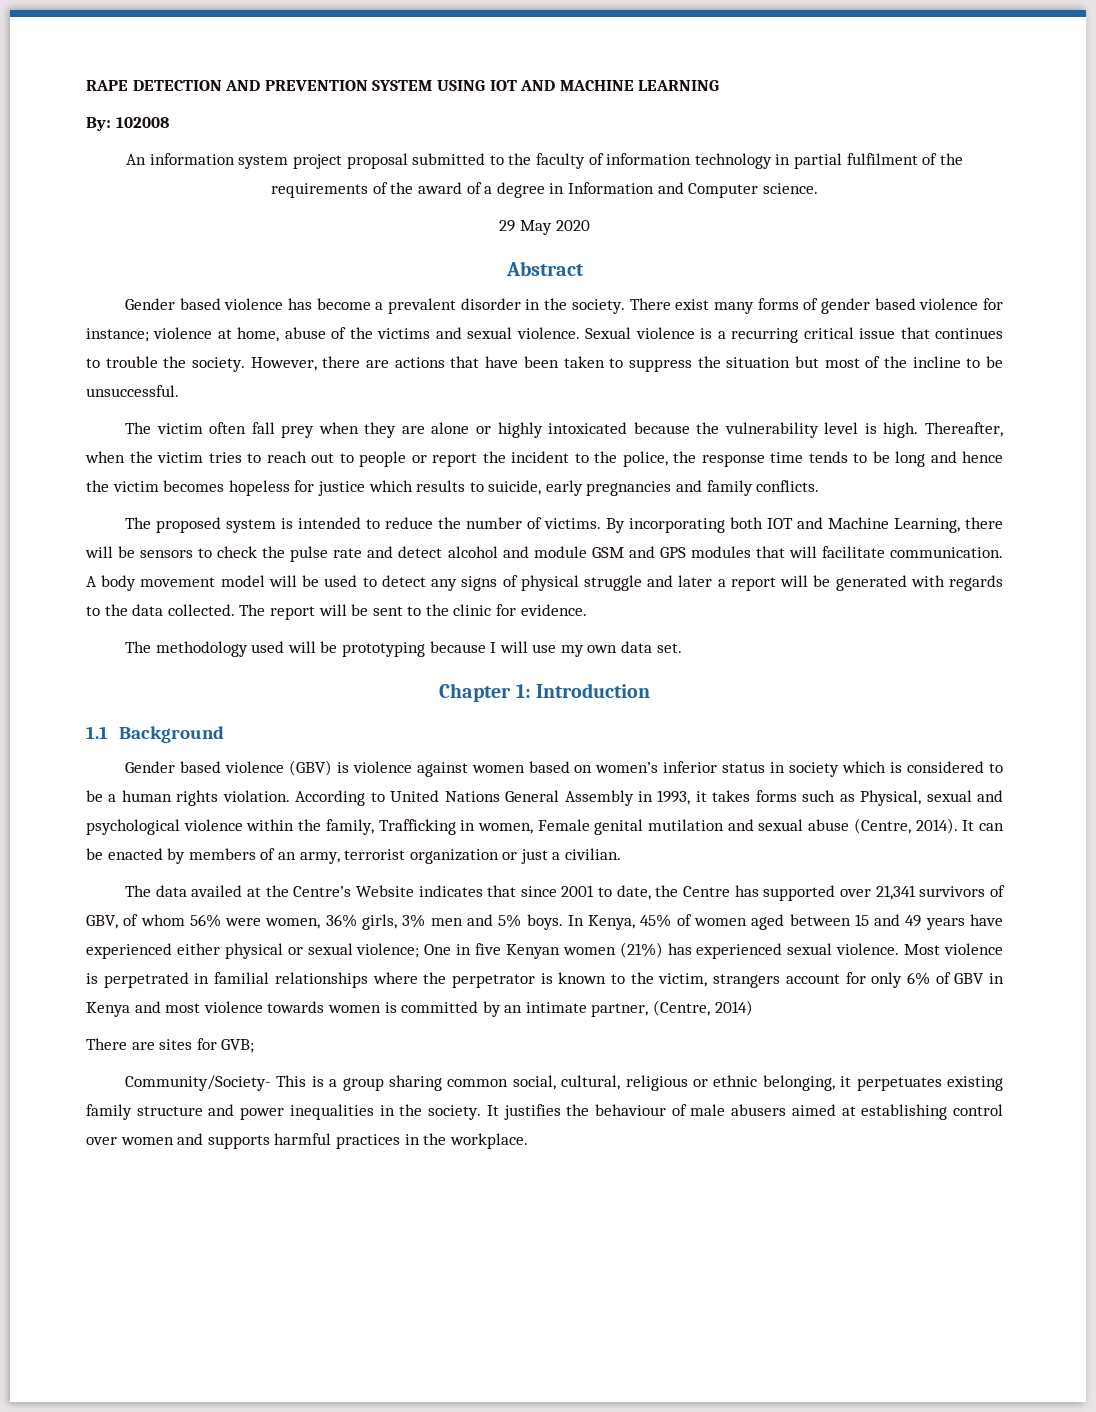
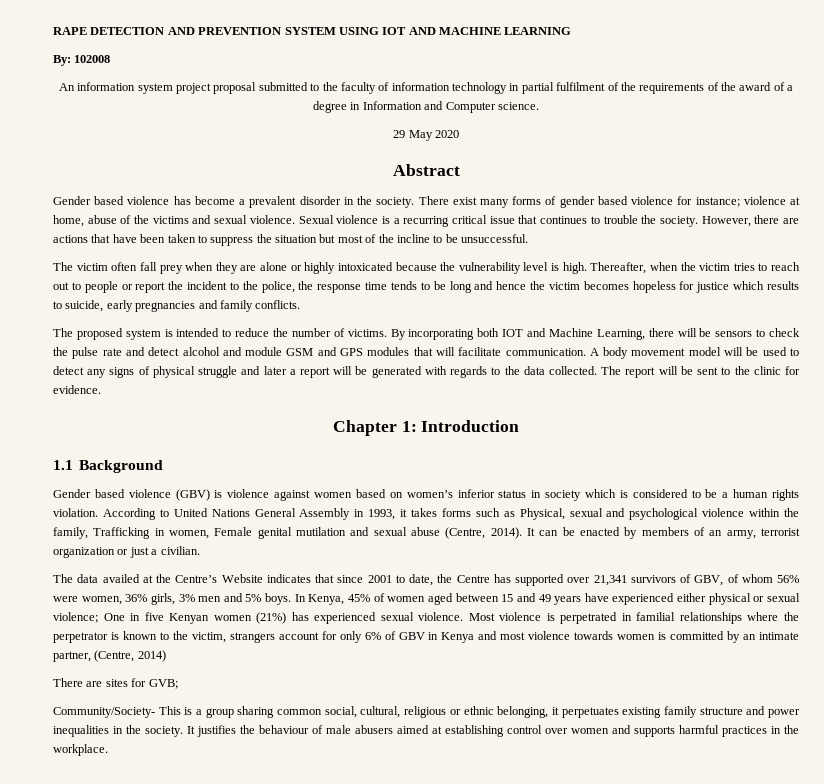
- The methodology used will be prototyping because I will use my own data set.

